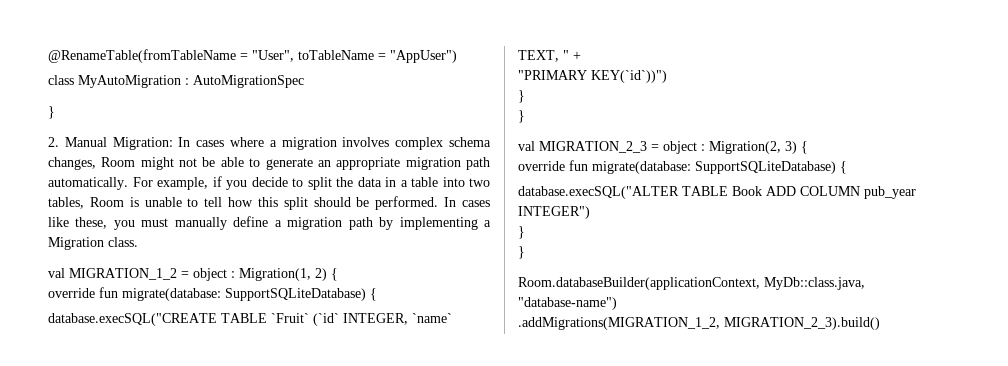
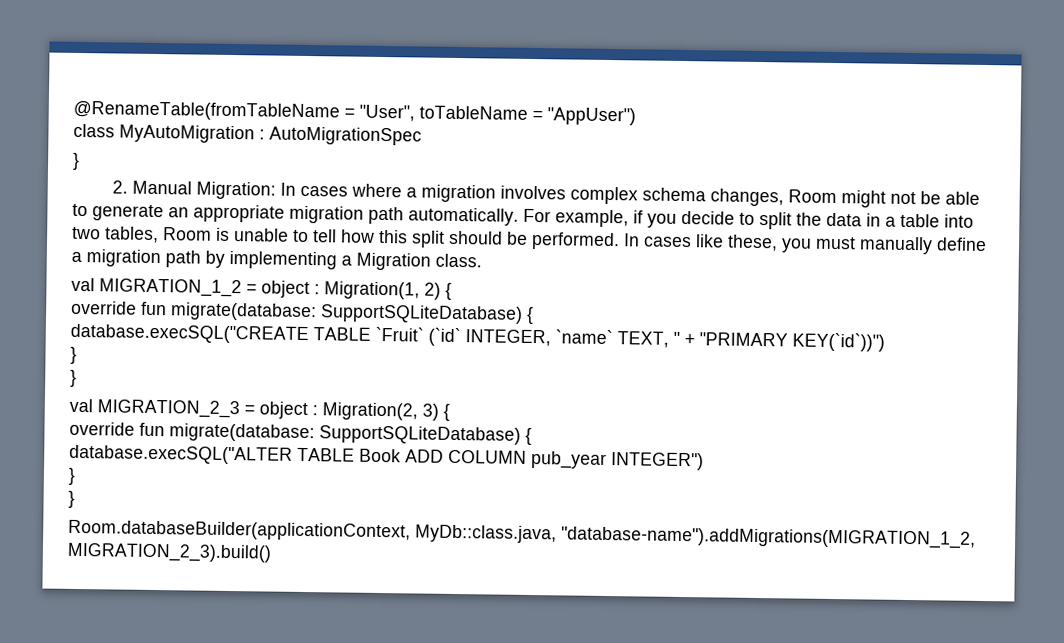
- database.execSQL("CREATE TABLE `Fruit` (`id` INTEGER, `name` TEXT, " +
- "PRIMARY KEY(`id`))")
+ database.execSQL("CREATE TABLE `Fruit` (`id` INTEGER, `name` TEXT, " + "PRIMARY KEY(`id`))")
- Room.databaseBuilder(applicationContext, MyDb::class.java, "database-name")
- .addMigrations(MIGRATION_1_2, MIGRATION_2_3).build()
+ Room.databaseBuilder(applicationContext, MyDb::class.java, "database-name").addMigrations(MIGRATION_1_2, MIGRATION_2_3).build()

